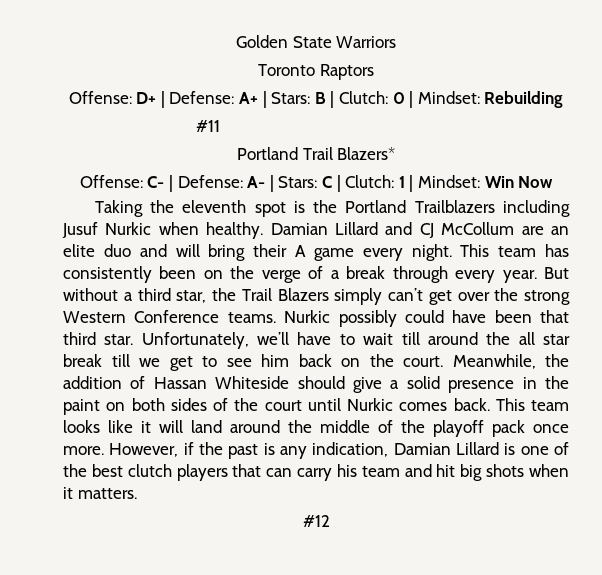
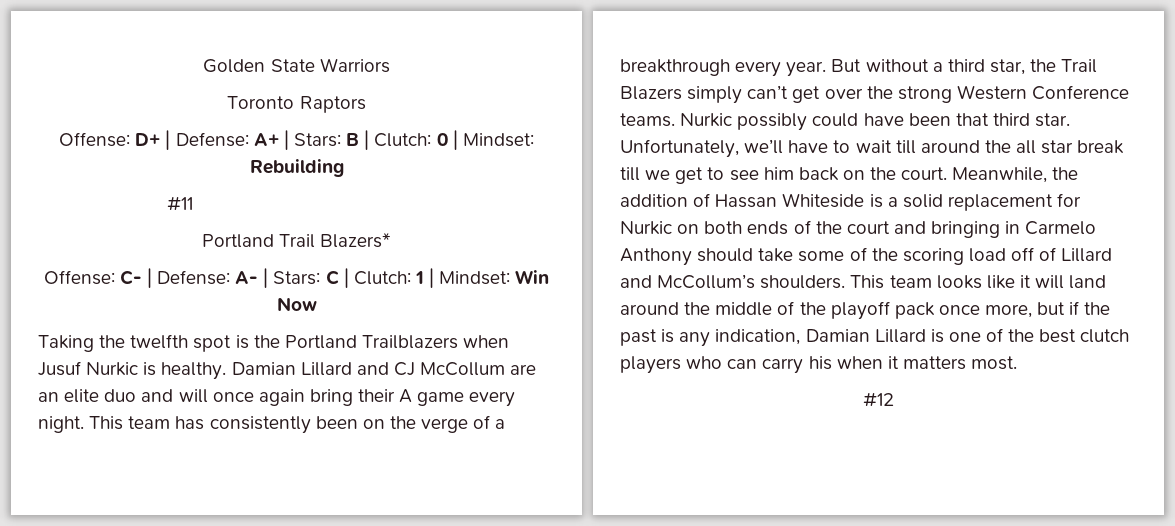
- Taking the eleventh spot is the Portland Trailblazers including Jusuf Nurkic when healthy.
+ Taking the twelfth spot is the Portland Trailblazers when Jusuf Nurkic is healthy.
- Damian Lillard and CJ McCollum are an elite duo and will bring their A game every night.
+ Damian Lillard and CJ McCollum are an elite duo and will once again bring their A game every night.
- This team has consistently been on the verge of a break through every year.
+ This team has consistently been on the verge of a breakthrough every year.
- Meanwhile, the addition of Hassan Whiteside should give a solid presence in the paint on both sides of the court until Nurkic comes back.
+ Meanwhile, the addition of Hassan Whiteside is a solid replacement for Nurkic on both ends of the court and bringing in Carmelo Anthony should take some of the scoring load off of Lillard and McCollum’s shoulders.
- This team looks like it will land around the middle of the playoff pack once more. However, if the past is any indication, Damian Lillard is one of the best clutch players that can carry his team and hit big shots when it matters.
+ This team looks like it will land around the middle of the playoff pack once more, but if the past is any indication, Damian Lillard is one of the best clutch players who can carry his when it matters most.

